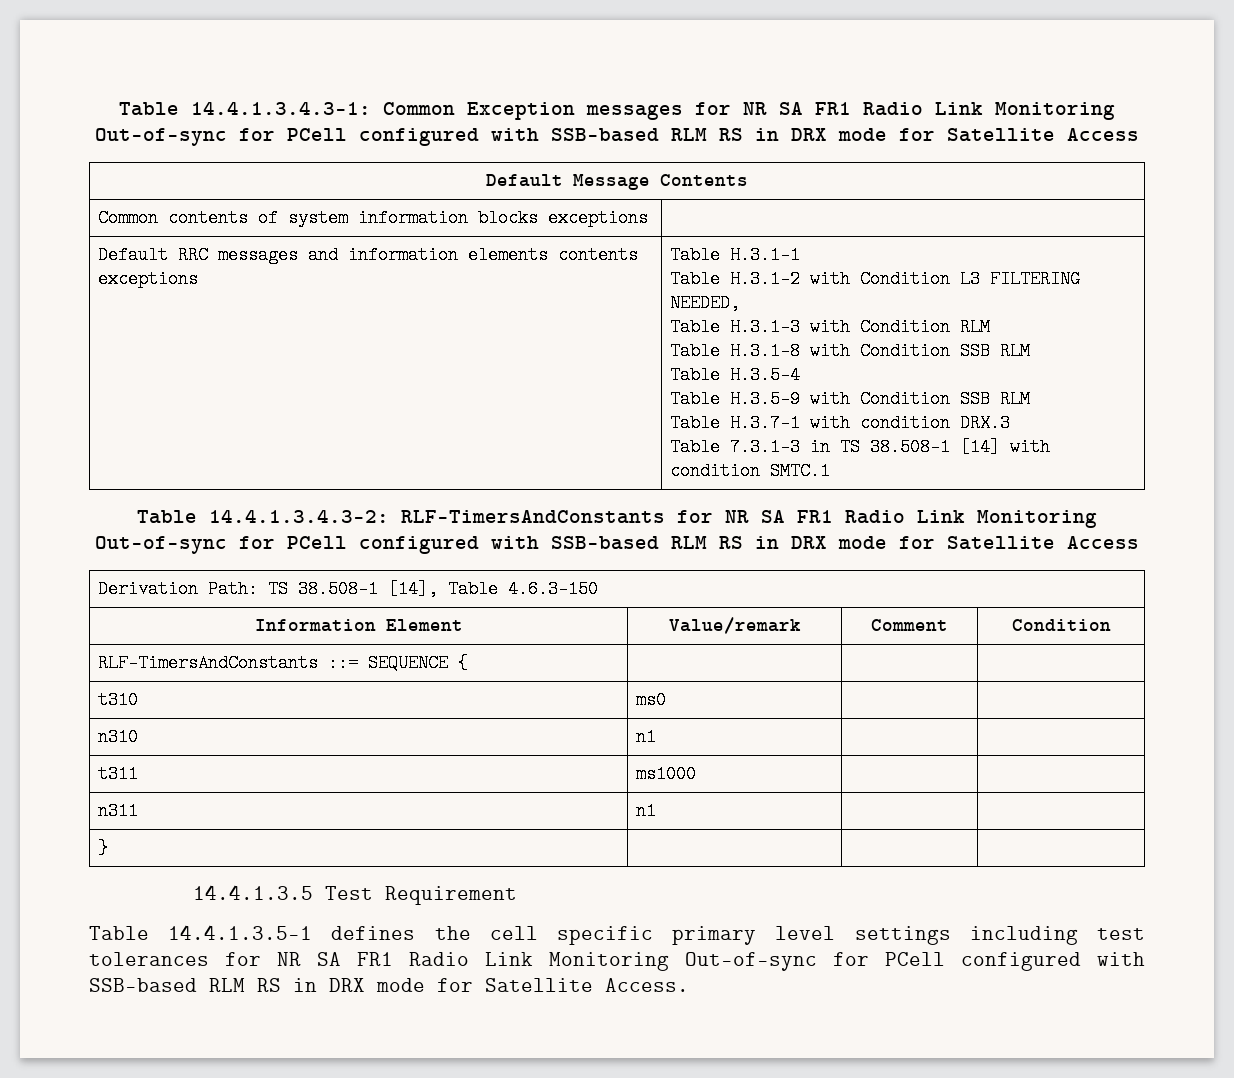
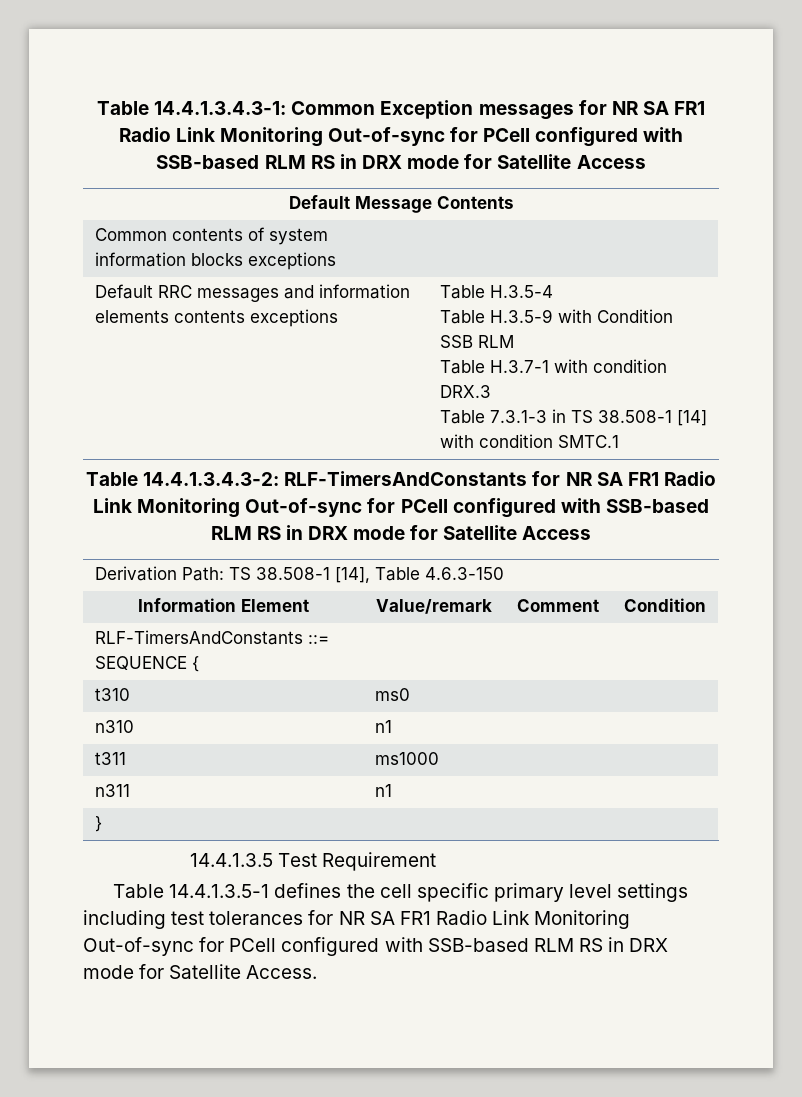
- Table H.3.1-1
- Table H.3.1-2 with Condition L3 FILTERING NEEDED,
- Table H.3.1-3 with Condition RLM
- Table H.3.1-8 with Condition SSB RLM

